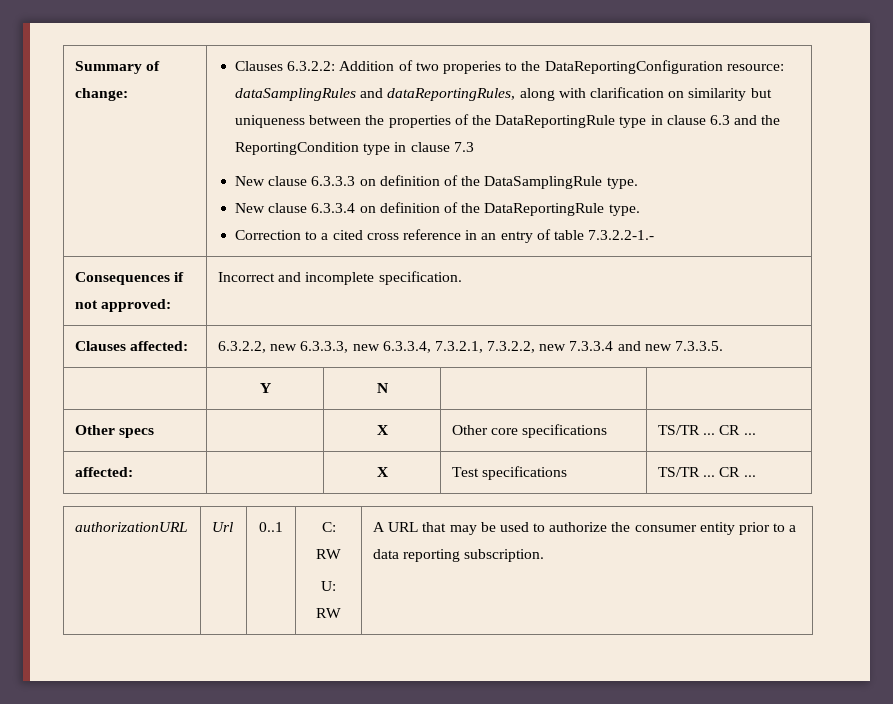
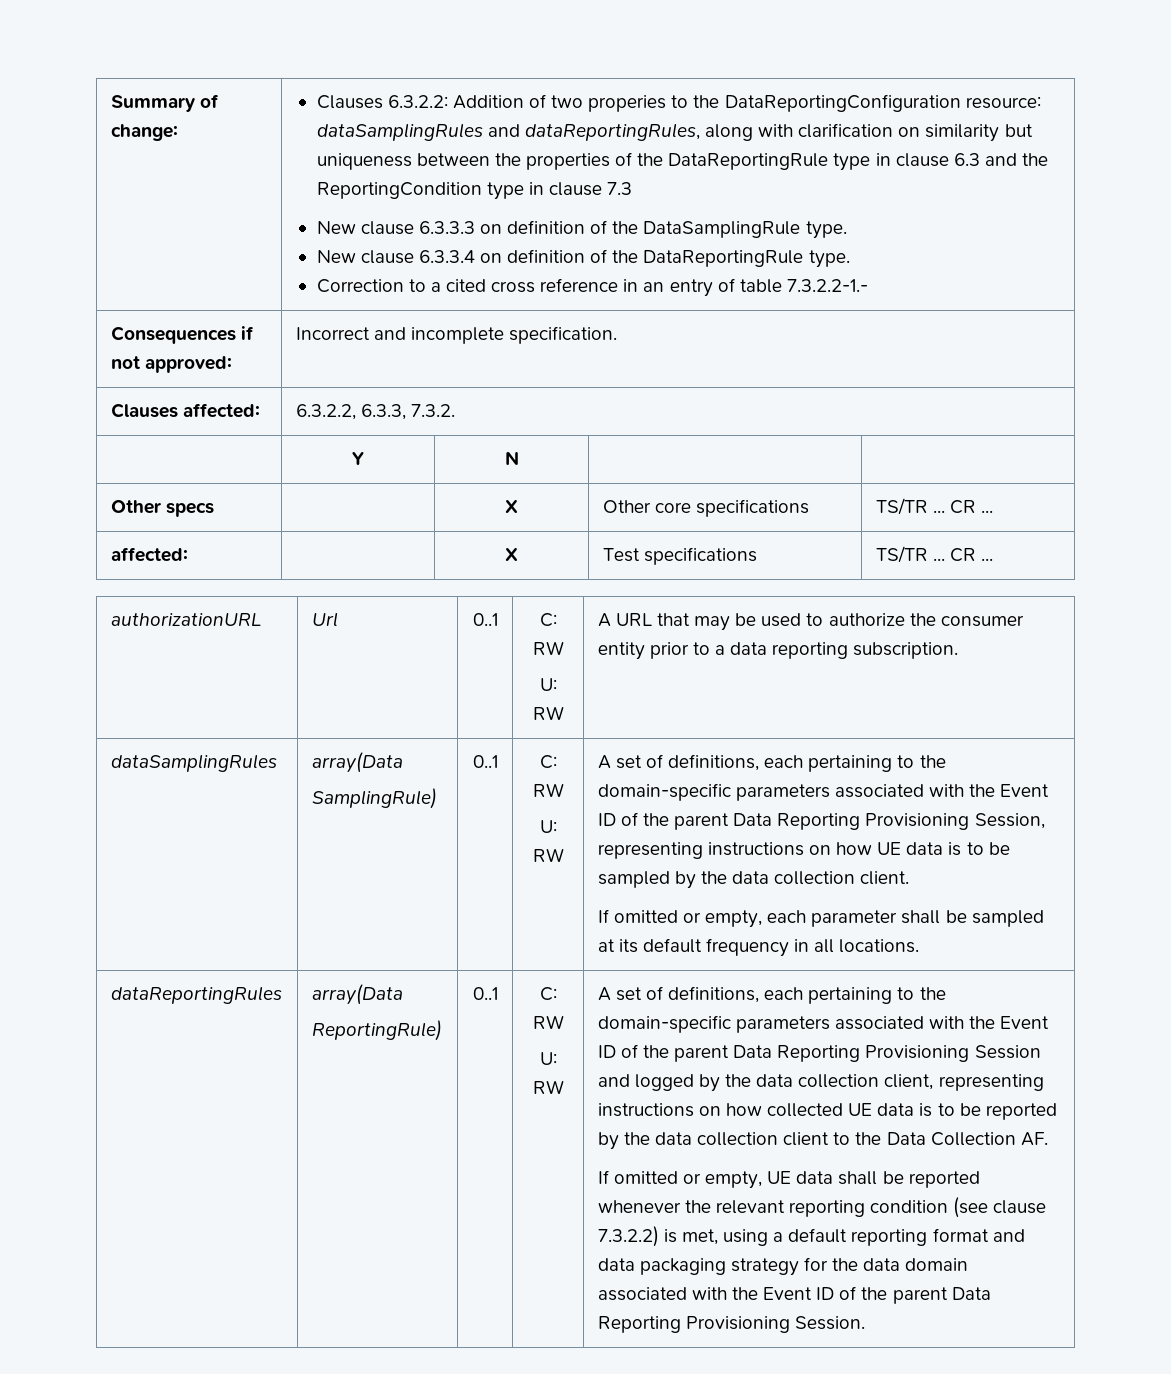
- Clauses affected: | 6.3.2.2, new 6.3.3.3, new 6.3.3.4, 7.3.2.1, 7.3.2.2, new 7.3.3.4 and new 7.3.3.5.
+ Clauses affected: | 6.3.2.2, 6.3.3, 7.3.2.
+ dataSamplingRules | array(Data
+ SamplingRule) | 0..1 | C: RW
+ U: RW | A set of definitions, each pertaining to the domain-specific parameters associated with the Event ID of the parent Data Reporting Provisioning Session, representing instructions on how UE data is to be sampled by the data collection client.
+ If omitted or empty, each parameter shall be sampled at its default frequency in all locations.
+ dataReportingRules | array(Data
+ ReportingRule) | 0..1 | C: RW
+ U: RW | A set of definitions, each pertaining to the domain-specific parameters associated with the Event ID of the parent Data Reporting Provisioning Session and logged by the data collection client, representing instructions on how collected UE data is to be reported by the data collection client to the Data Collection AF.
+ If omitted or empty, UE data shall be reported whenever the relevant reporting condition (see clause 7.3.2.2) is met, using a default reporting format and data packaging strategy for the data domain associated with the Event ID of the parent Data Reporting Provisioning Session.

